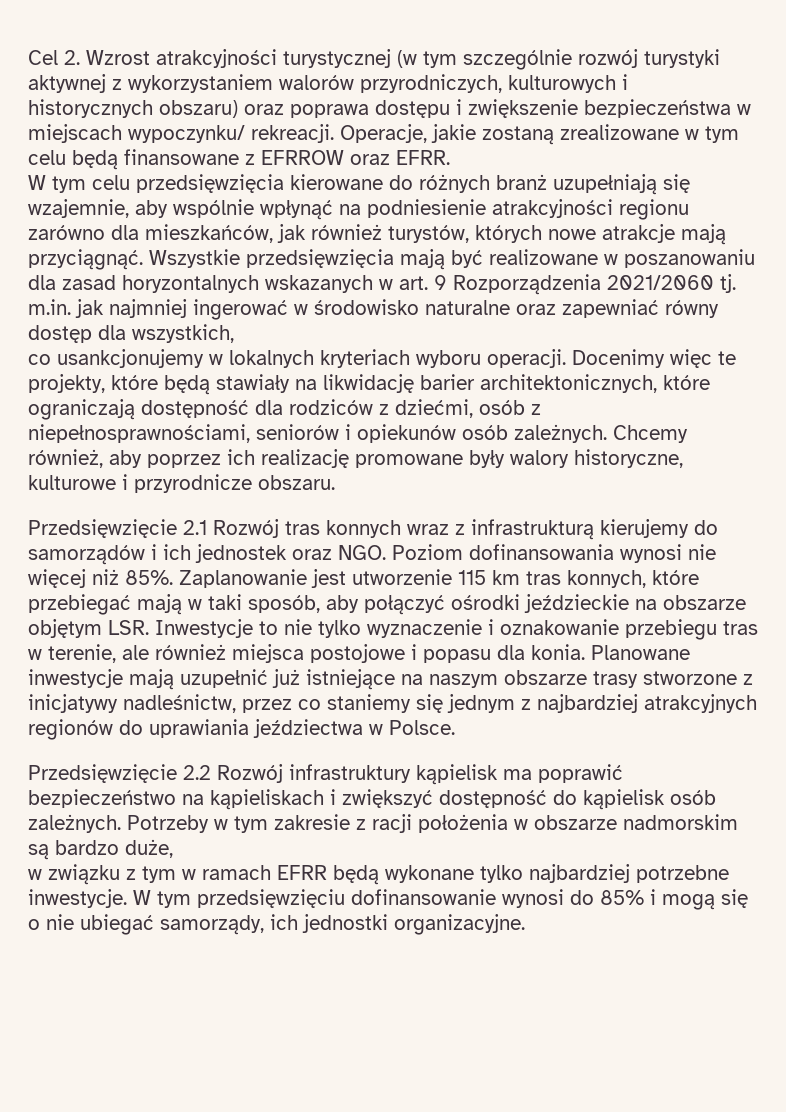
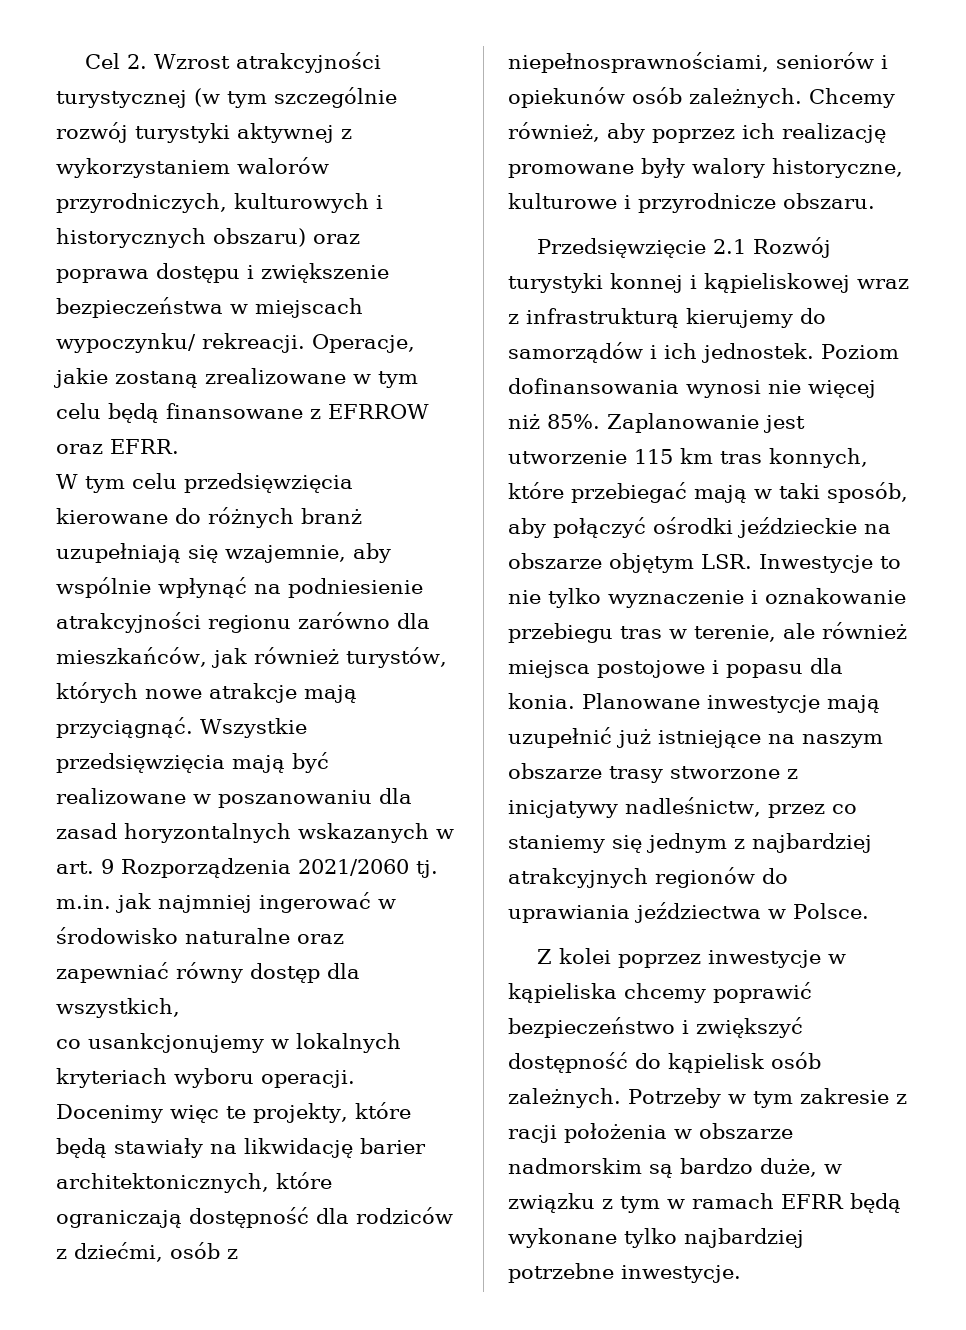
- Przedsięwzięcie 2.1 Rozwój tras konnych wraz z infrastrukturą kierujemy do samorządów i ich jednostek oraz NGO. Poziom dofinansowania wynosi nie więcej niż 85%.
+ Przedsięwzięcie 2.1 Rozwój turystyki konnej i kąpieliskowej wraz z infrastrukturą kierujemy do samorządów i ich jednostek. Poziom dofinansowania wynosi nie więcej niż 85%.
- Przedsięwzięcie 2.2 Rozwój infrastruktury kąpielisk ma poprawić bezpieczeństwo na kąpieliskach i zwiększyć dostępność do kąpielisk osób zależnych.
+ Z kolei poprzez inwestycje w kąpieliska chcemy poprawić bezpieczeństwo i zwiększyć dostępność do kąpielisk osób zależnych.
- Potrzeby w tym zakresie z racji położenia w obszarze nadmorskim są bardzo duże,
- w związku z tym w ramach EFRR będą wykonane tylko najbardziej potrzebne inwestycje. W tym przedsięwzięciu dofinansowanie wynosi do 85% i mogą się o nie ubiegać samorządy, ich jednostki organizacyjne.
+ Potrzeby w tym zakresie z racji położenia w obszarze nadmorskim są bardzo duże, w związku z tym w ramach EFRR będą wykonane tylko najbardziej potrzebne inwestycje.

